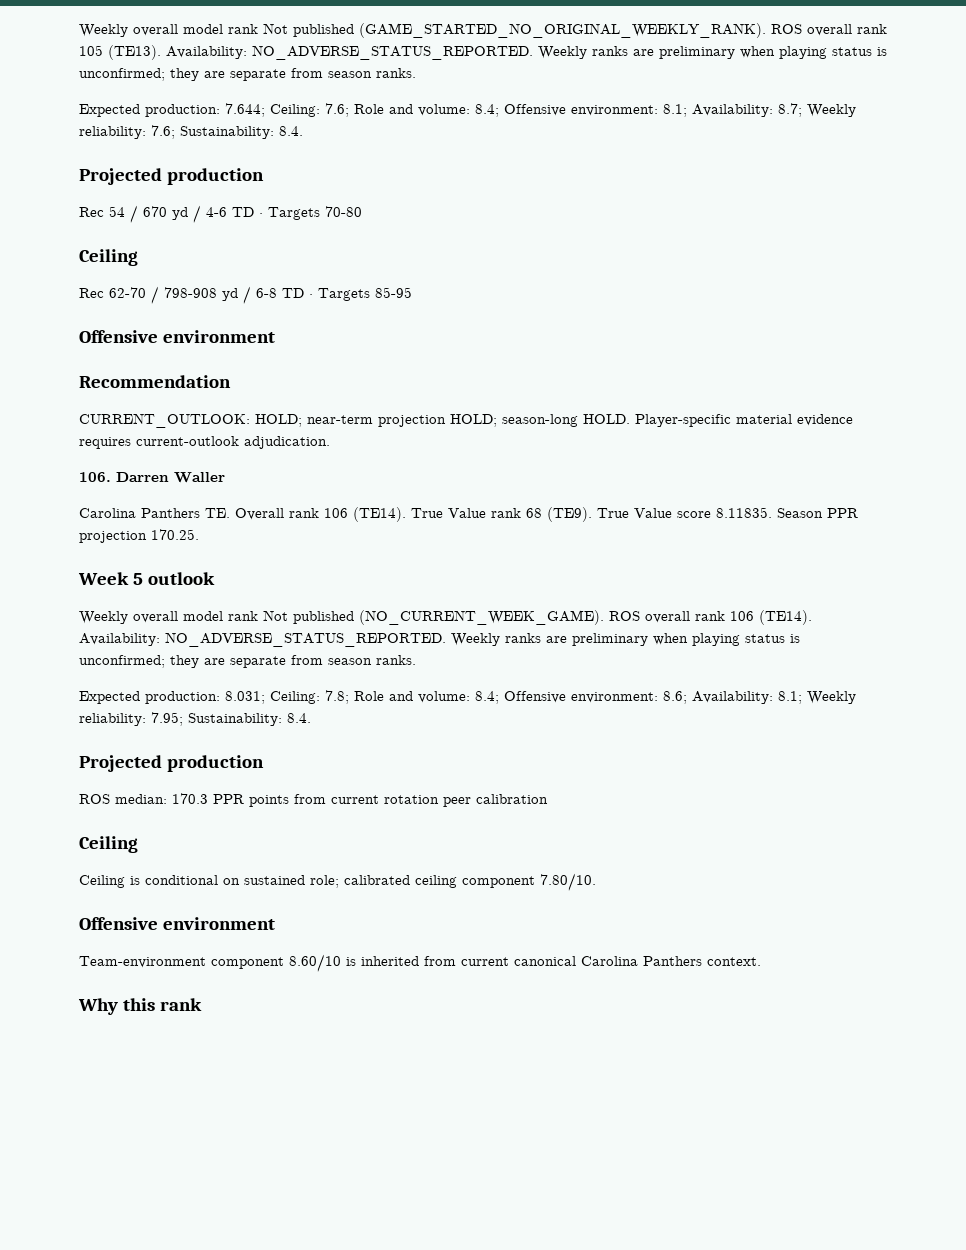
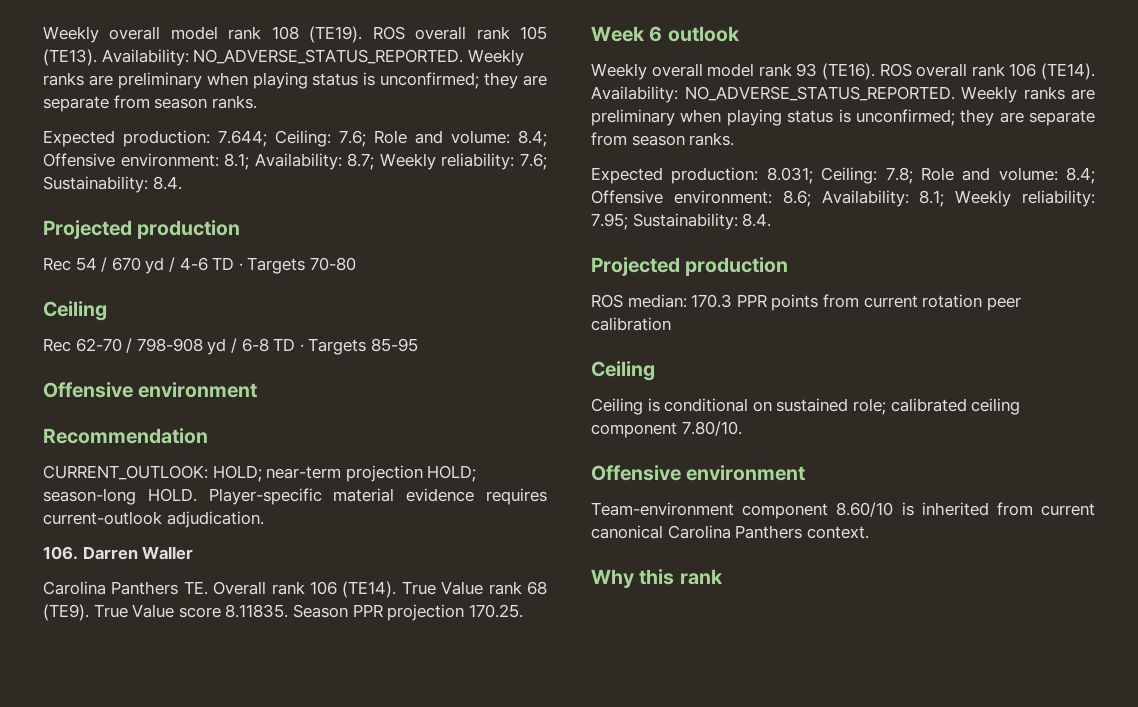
- Weekly overall model rank Not published (GAME_STARTED_NO_ORIGINAL_WEEKLY_RANK).
+ Weekly overall model rank 108 (TE19).
- Week 5 outlook
+ Week 6 outlook
- Weekly overall model rank Not published (NO_CURRENT_WEEK_GAME).
+ Weekly overall model rank 93 (TE16).

